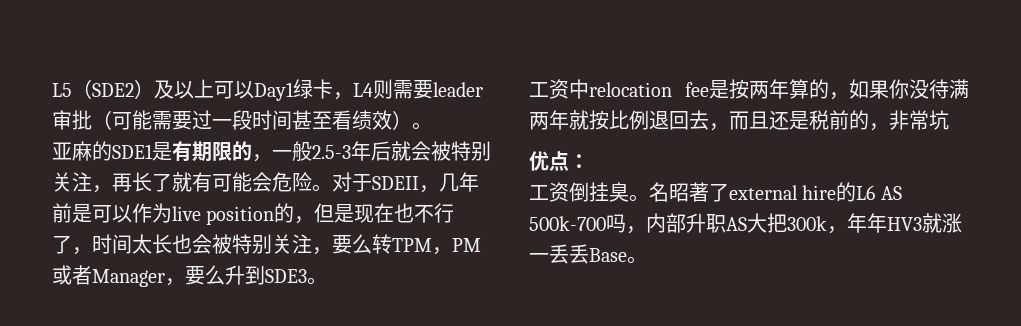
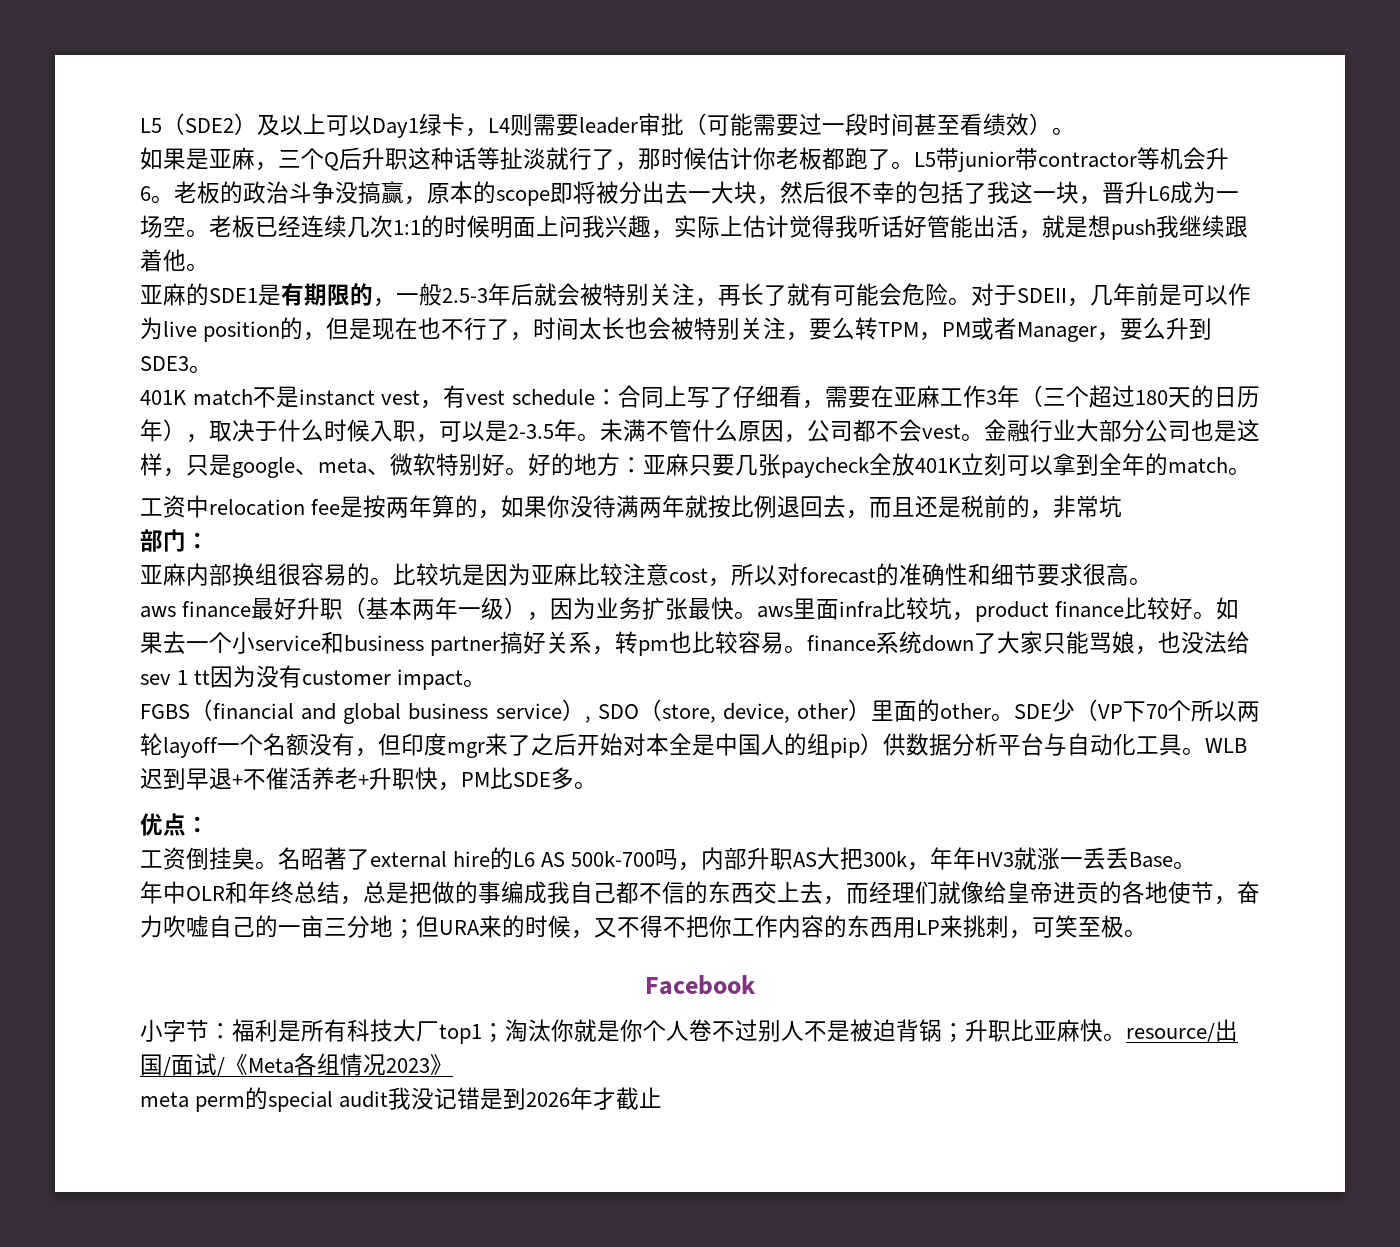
+ 如果是亚麻，三个Q后升职这种话等扯淡就行了，那时候估计你老板都跑了。L5带junior带contractor等机会升6。老板的政治斗争没搞赢，原本的scope即将被分出去一大块，然后很不幸的包括了我这一块，晋升L6成为一场空。老板已经连续几次1:1的时候明面上问我兴趣，实际上估计觉得我听话好管能出活，就是想push我继续跟着他。
+ 401K match不是instanct vest，有vest schedule：合同上写了仔细看，需要在亚麻工作3年（三个超过180天的日历年），取决于什么时候入职，可以是2-3.5年。未满不管什么原因，公司都不会vest。金融行业大部分公司也是这样，只是google、meta、微软特别好。好的地方：亚麻只要几张paycheck全放401K立刻可以拿到全年的match。
+ 部门：
+ 亚麻内部换组很容易的。比较坑是因为亚麻比较注意cost，所以对forecast的准确性和细节要求很高。
+ aws finance最好升职（基本两年一级），因为业务扩张最快。aws里面infra比较坑，product finance比较好。如果去一个小service和business partner搞好关系，转pm也比较容易。finance系统down了大家只能骂娘，也没法给sev 1 tt因为没有customer impact。
+ FGBS（financial and global business service）, SDO（store, device, other）里面的other。SDE少（VP下70个所以两轮layoff一个名额没有，但印度mgr来了之后开始对本全是中国人的组pip）供数据分析平台与自动化工具。WLB迟到早退+不催活养老+升职快，PM比SDE多。
+ 年中OLR和年终总结，总是把做的事编成我自己都不信的东西交上去，而经理们就像给皇帝进贡的各地使节，奋力吹嘘自己的一亩三分地；但URA来的时候，又不得不把你工作内容的东西用LP来挑刺，可笑至极。
+ Facebook
+ 小字节：福利是所有科技大厂top1；淘汰你就是你个人卷不过别人不是被迫背锅；升职比亚麻快。resource/出国/面试/《Meta各组情况2023》
+ meta perm的special audit我没记错是到2026年才截止

